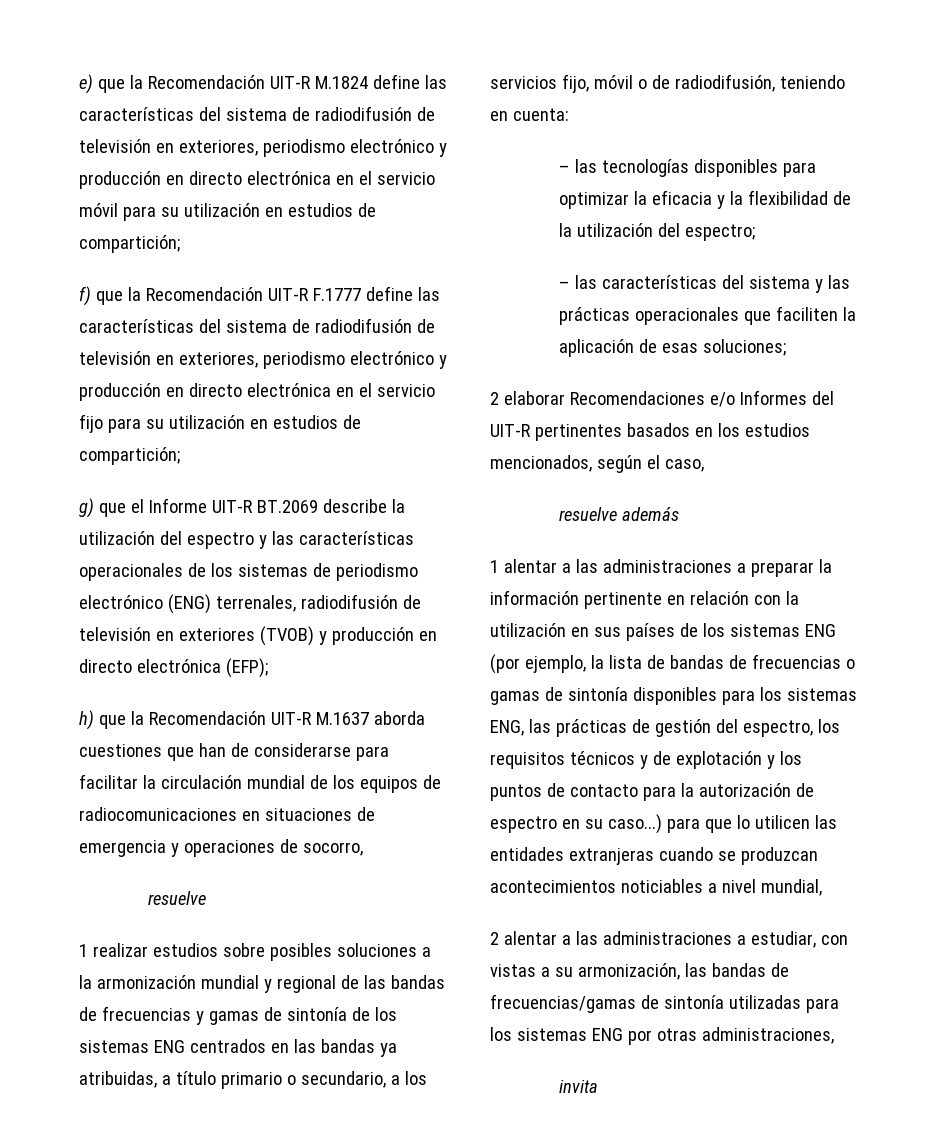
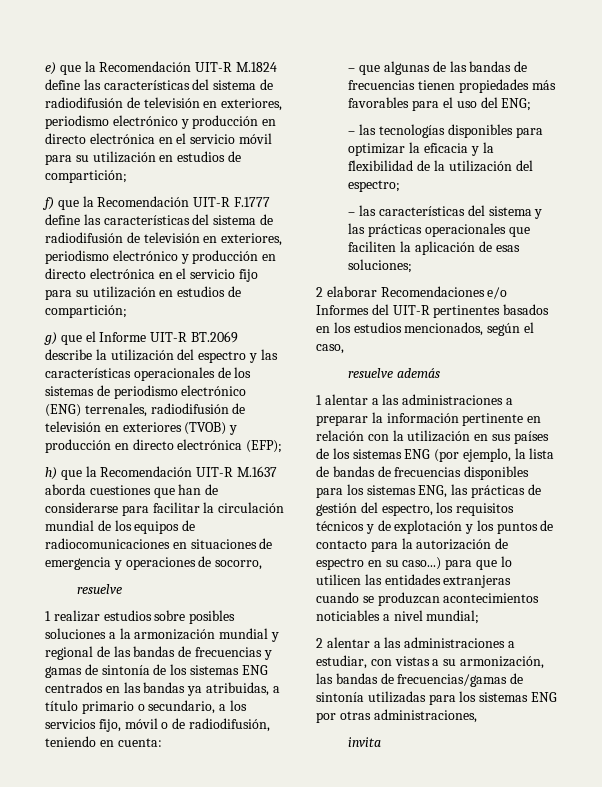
+ – que algunas de las bandas de frecuencias tienen propiedades más favorables para el uso del ENG;
- 1 alentar a las administraciones a preparar la información pertinente en relación con la utilización en sus países de los sistemas ENG (por ejemplo, la lista de bandas de frecuencias o gamas de sintonía disponibles para los sistemas ENG, las prácticas de gestión del espectro, los requisitos técnicos y de explotación y los puntos de contacto para la autorización de espectro en su caso...) para que lo utilicen las entidades extranjeras cuando se produzcan acontecimientos noticiables a nivel mundial,
+ 1 alentar a las administraciones a preparar la información pertinente en relación con la utilización en sus países de los sistemas ENG (por ejemplo, la lista de bandas de frecuencias disponibles para los sistemas ENG, las prácticas de gestión del espectro, los requisitos técnicos y de explotación y los puntos de contacto para la autorización de espectro en su caso...) para que lo utilicen las entidades extranjeras cuando se produzcan acontecimientos noticiables a nivel mundial;

